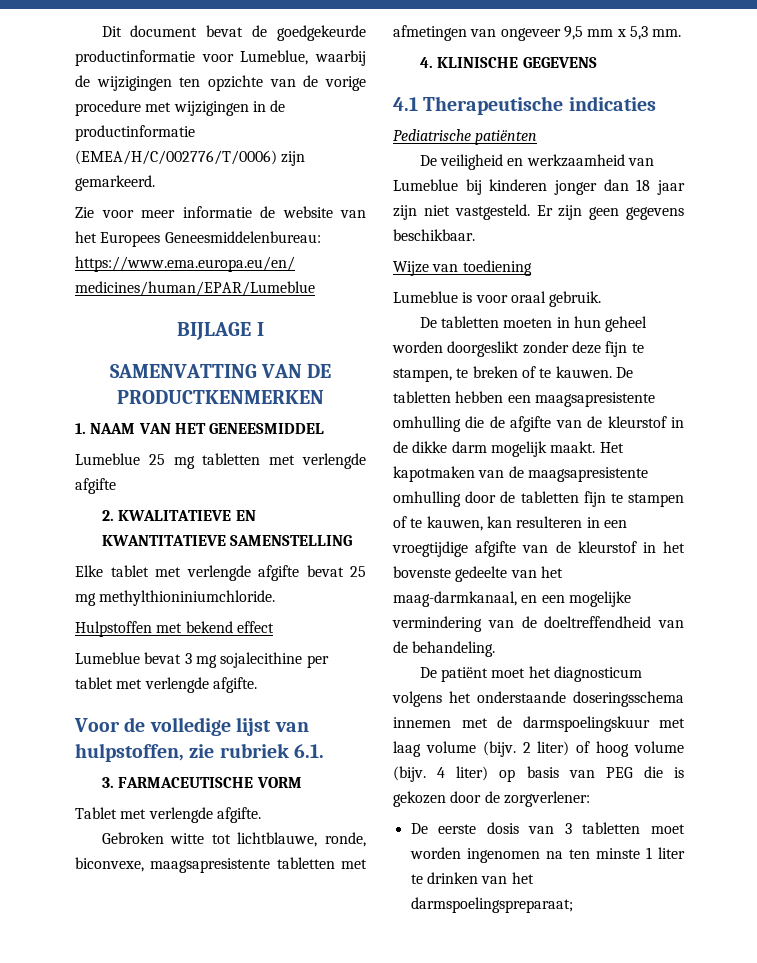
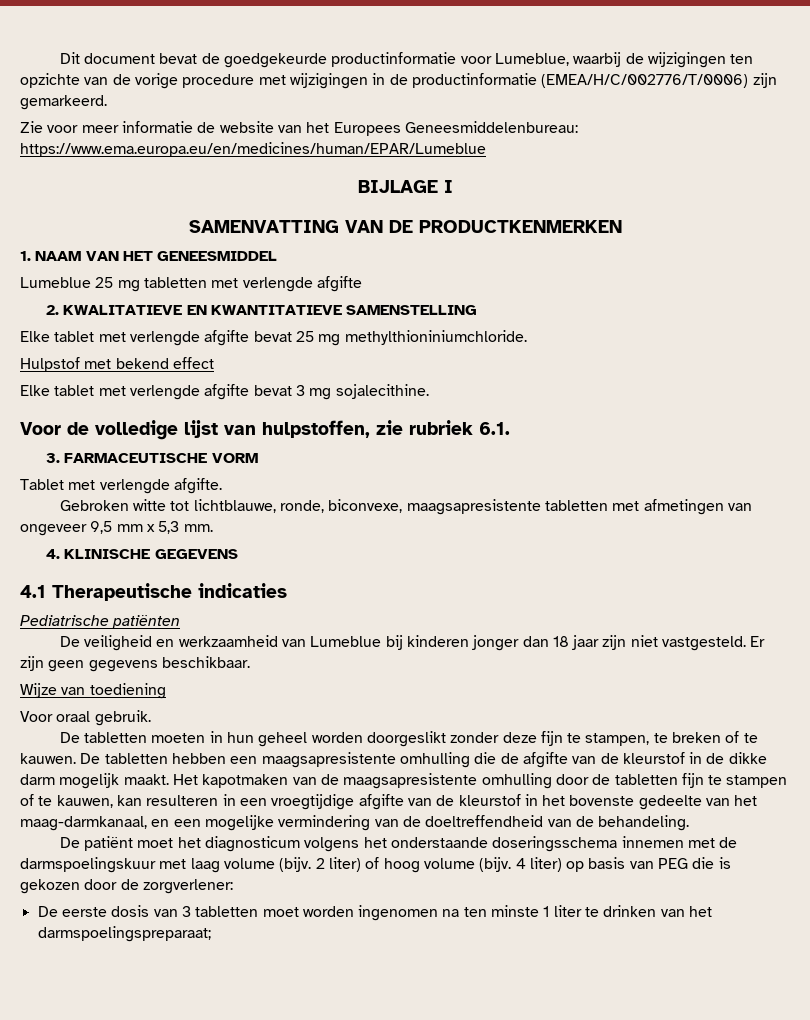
- Hulpstoffen met bekend effect
+ Hulpstof met bekend effect
- Lumeblue bevat 3 mg sojalecithine per tablet met verlengde afgifte.
+ Elke tablet met verlengde afgifte bevat 3 mg sojalecithine.
- Lumeblue is voor oraal gebruik.
+ Voor oraal gebruik.

